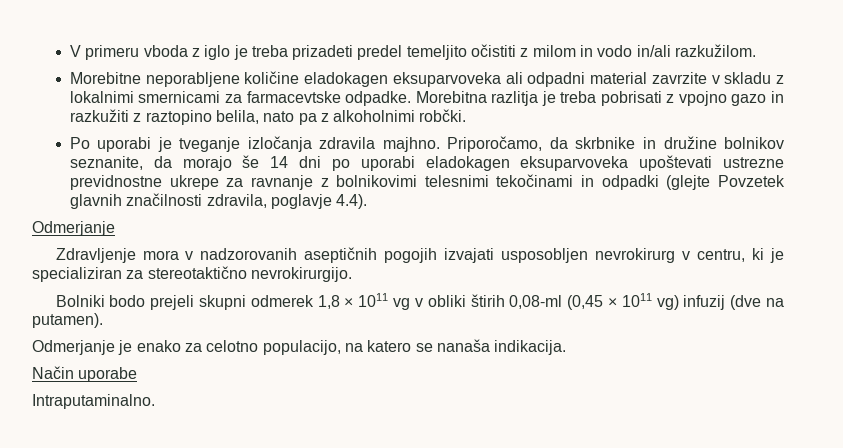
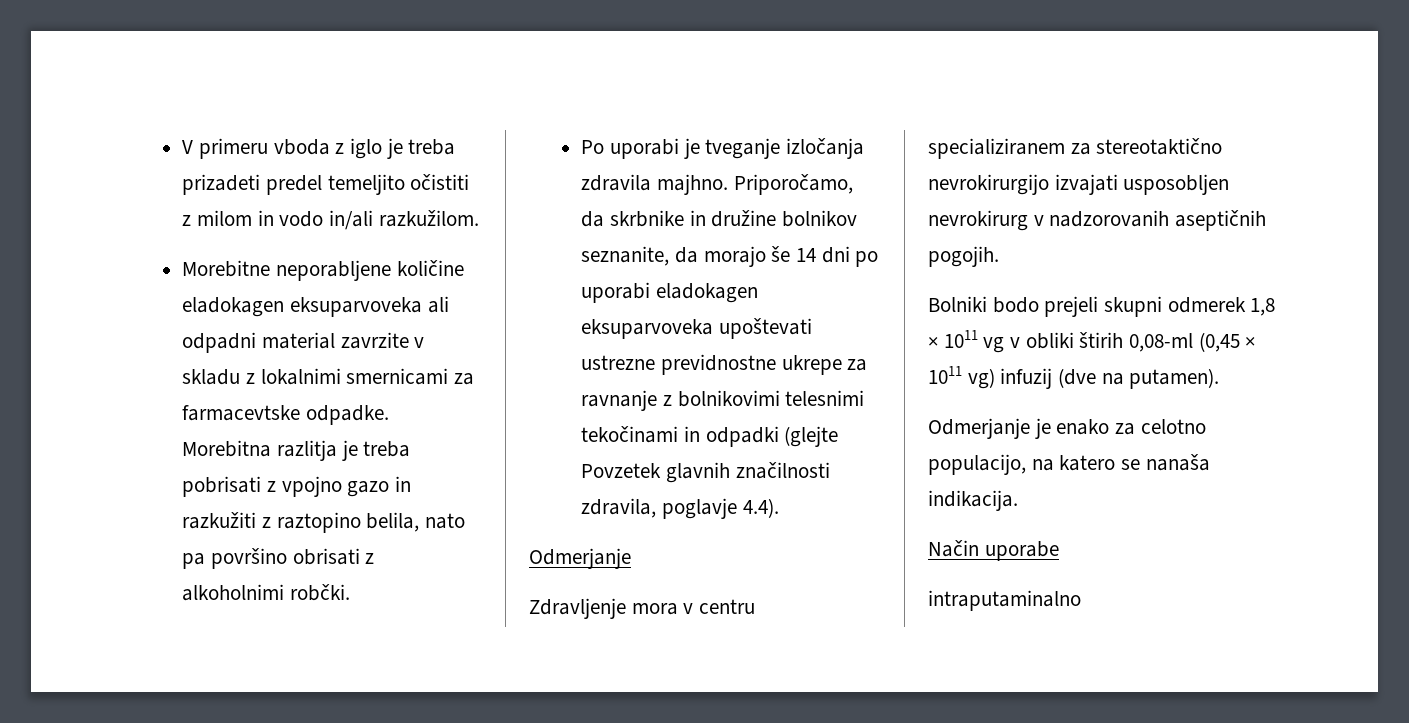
- Morebitna razlitja je treba pobrisati z vpojno gazo in razkužiti z raztopino belila, nato pa z alkoholnimi robčki.
+ Morebitna razlitja je treba pobrisati z vpojno gazo in razkužiti z raztopino belila, nato pa površino obrisati z alkoholnimi robčki.
- Zdravljenje mora v nadzorovanih aseptičnih pogojih izvajati usposobljen nevrokirurg v centru, ki je specializiran za stereotaktično nevrokirurgijo.
+ Zdravljenje mora v centru specializiranem za stereotaktično nevrokirurgijo izvajati usposobljen nevrokirurg v nadzorovanih aseptičnih pogojih.
- Intraputaminalno.
+ intraputaminalno

